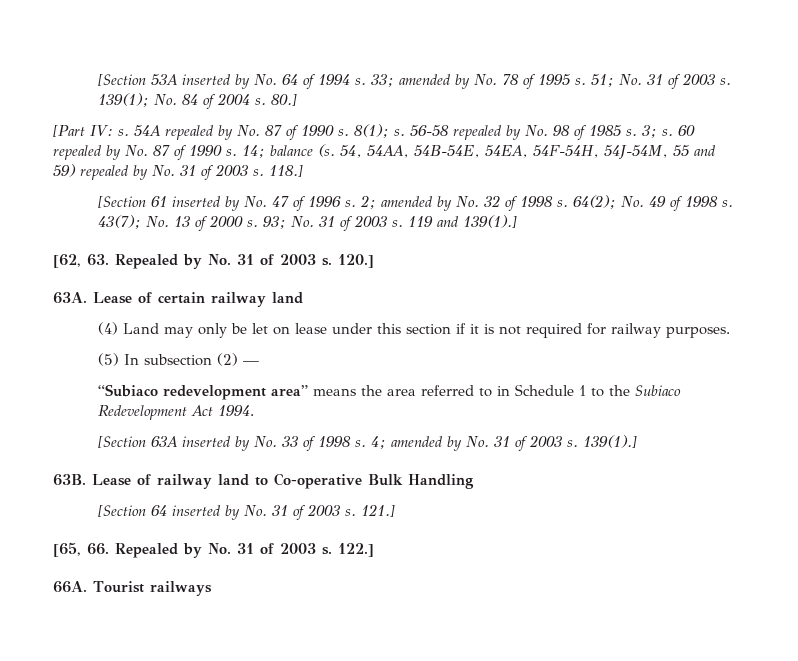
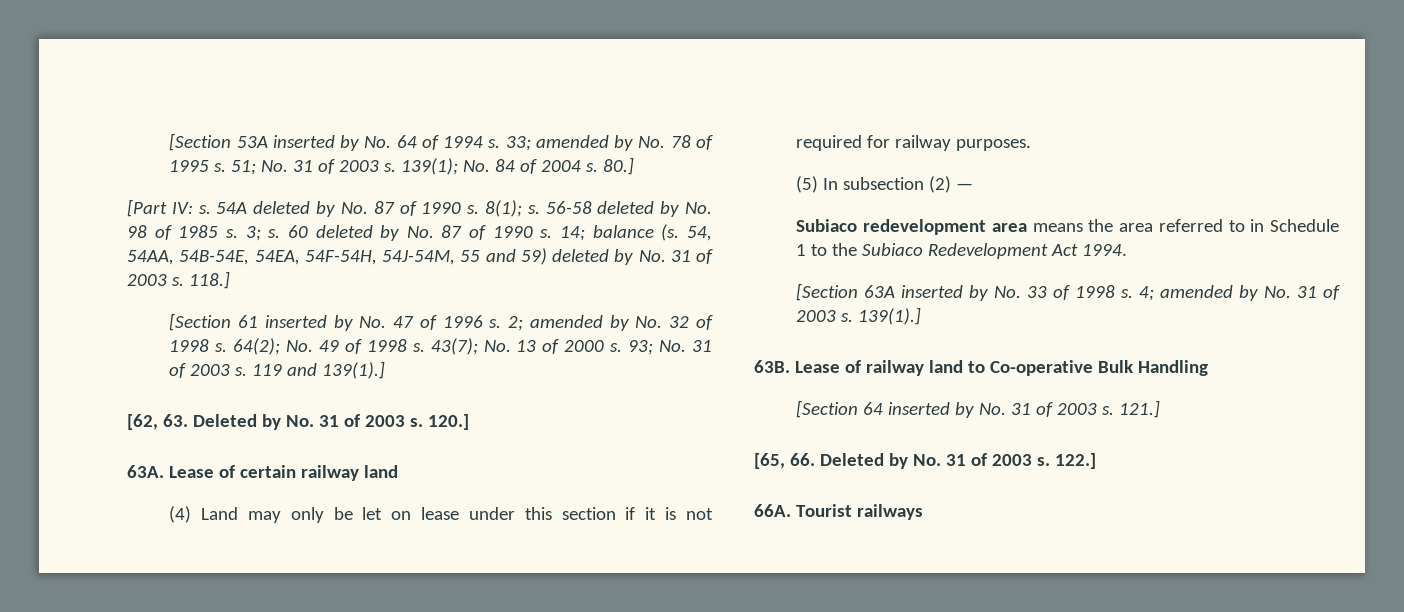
- 54A repealed by No. 87 of 1990 s.
+ 54A deleted by No. 87 of 1990 s.
- 56-58 repealed by No. 98 of 1985 s.
+ 56-58 deleted by No. 98 of 1985 s.
- 60 repealed by No. 87 of 1990 s.
+ 60 deleted by No. 87 of 1990 s.
- 54, 54AA, 54B-54E, 54EA, 54F-54H, 54J-54M, 55 and 59) repealed by No. 31 of 2003 s.
+ 54, 54AA, 54B-54E, 54EA, 54F-54H, 54J-54M, 55 and 59) deleted by No. 31 of 2003 s.
- [62, 63. Repealed by No. 31 of 2003 s.
+ [62, 63. Deleted by No. 31 of 2003 s.
- “Subiaco redevelopment area” means the area referred to in Schedule 1 to the Subiaco Redevelopment Act 1994.
+ Subiaco redevelopment area means the area referred to in Schedule 1 to the Subiaco Redevelopment Act 1994.
- [65, 66. Repealed by No. 31 of 2003 s.
+ [65, 66. Deleted by No. 31 of 2003 s.

